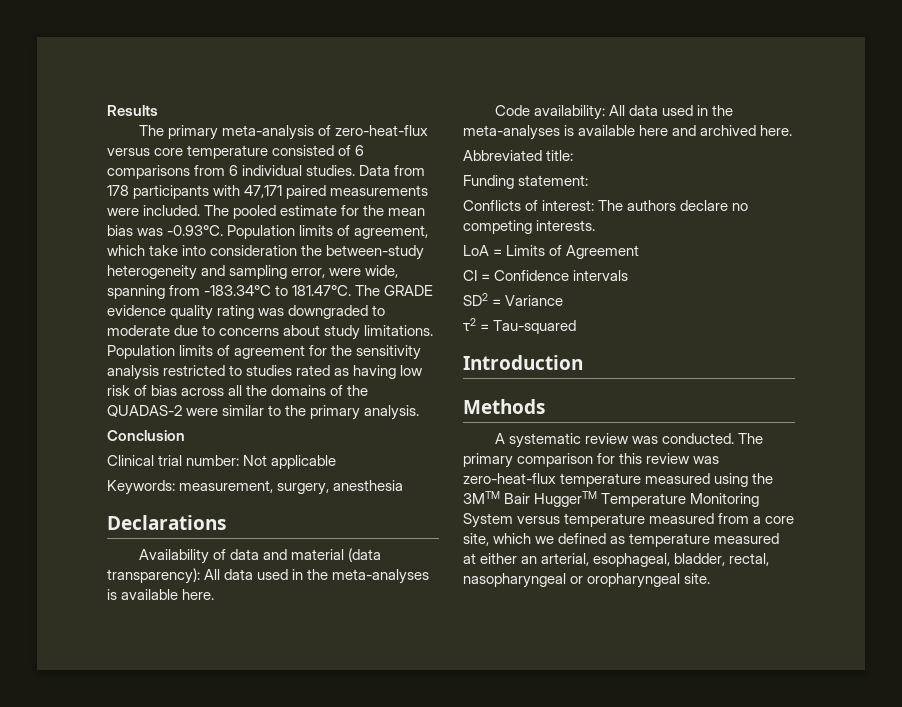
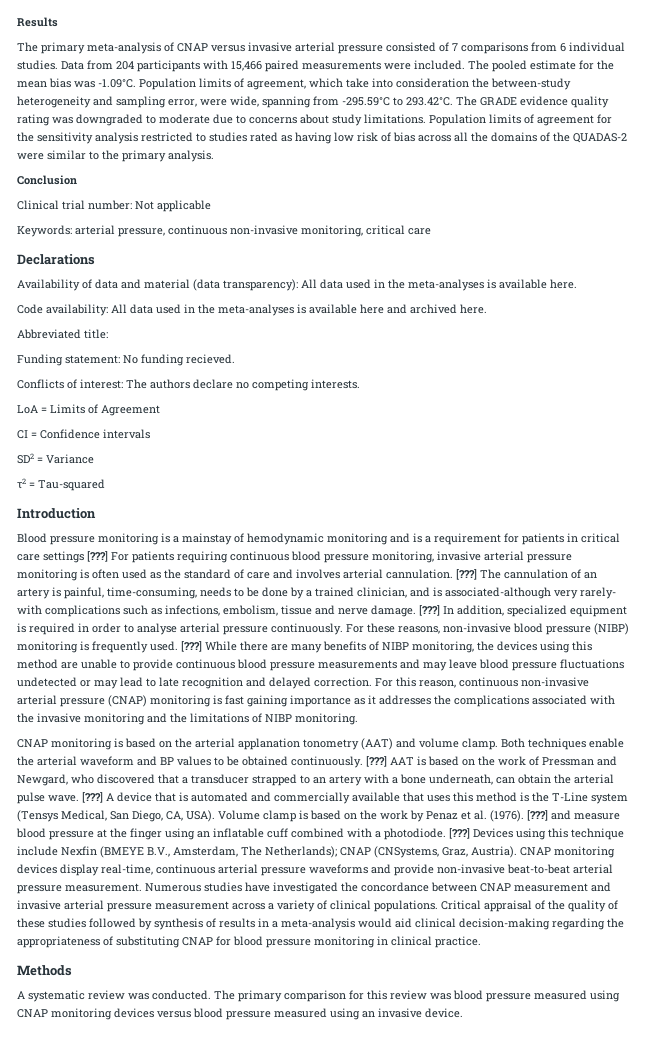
- The primary meta-analysis of zero-heat-flux versus core temperature consisted of 6 comparisons from 6 individual studies.
+ The primary meta-analysis of CNAP versus invasive arterial pressure consisted of 7 comparisons from 6 individual studies.
- Data from 178 participants with 47,171 paired measurements were included.
+ Data from 204 participants with 15,466 paired measurements were included.
- The pooled estimate for the mean bias was -0.93°C. Population limits of agreement, which take into consideration the between-study heterogeneity and sampling error, were wide, spanning from -183.34°C to 181.47°C. The GRADE evidence quality rating was downgraded to moderate due to concerns about study limitations.
+ The pooled estimate for the mean bias was -1.09°C. Population limits of agreement, which take into consideration the between-study heterogeneity and sampling error, were wide, spanning from -295.59°C to 293.42°C. The GRADE evidence quality rating was downgraded to moderate due to concerns about study limitations.
- Keywords: measurement, surgery, anesthesia
+ Keywords: arterial pressure, continuous non-invasive monitoring, critical care
- Funding statement:
+ Funding statement: No funding recieved.
+ Blood pressure monitoring is a mainstay of hemodynamic monitoring and is a requirement for patients in critical care settings [???] For patients requiring continuous blood pressure monitoring, invasive arterial pressure monitoring is often used as the standard of care and involves arterial cannulation. [???] The cannulation of an artery is painful, time-consuming, needs to be done by a trained clinician, and is associated-although very rarely- with complications such as infections, embolism, tissue and nerve damage. [???] In addition, specialized equipment is required in order to analyse arterial pressure continuously. For these reasons, non-invasive blood pressure (NIBP) monitoring is frequently used. [???] While there are many benefits of NIBP monitoring, the devices using this method are unable to provide continuous blood pressure measurements and may leave blood pressure fluctuations undetected or may lead to late recognition and delayed correction. For this reason, continuous non-invasive arterial pressure (CNAP) monitoring is fast gaining importance as it addresses the complications associated with the invasive monitoring and the limitations of NIBP monitoring.
+ CNAP monitoring is based on the arterial applanation tonometry (AAT) and volume clamp. Both techniques enable the arterial waveform and BP values to be obtained continuously. [???] AAT is based on the work of Pressman and Newgard, who discovered that a transducer strapped to an artery with a bone underneath, can obtain the arterial pulse wave. [???] A device that is automated and commercially available that uses this method is the T-Line system (Tensys Medical, San Diego, CA, USA). Volume clamp is based on the work by Penaz et al. (1976). [???] and measure blood pressure at the finger using an inflatable cuff combined with a photodiode. [???] Devices using this technique include Nexfin (BMEYE B.V., Amsterdam, The Netherlands); CNAP (CNSystems, Graz, Austria). CNAP monitoring devices display real-time, continuous arterial pressure waveforms and provide non-invasive beat-to-beat arterial pressure measurement. Numerous studies have investigated the concordance between CNAP measurement and invasive arterial pressure measurement across a variety of clinical populations. Critical appraisal of the quality of these studies followed by synthesis of results in a meta-analysis would aid clinical decision-making regarding the appropriateness of substituting CNAP for blood pressure monitoring in clinical practice.
- The primary comparison for this review was zero-heat-flux temperature measured using the 3MTM Bair HuggerTM Temperature Monitoring System versus temperature measured from a core site, which we defined as temperature measured at either an arterial, esophageal, bladder, rectal, nasopharyngeal or oropharyngeal site.
+ The primary comparison for this review was blood pressure measured using CNAP monitoring devices versus blood pressure measured using an invasive device.

